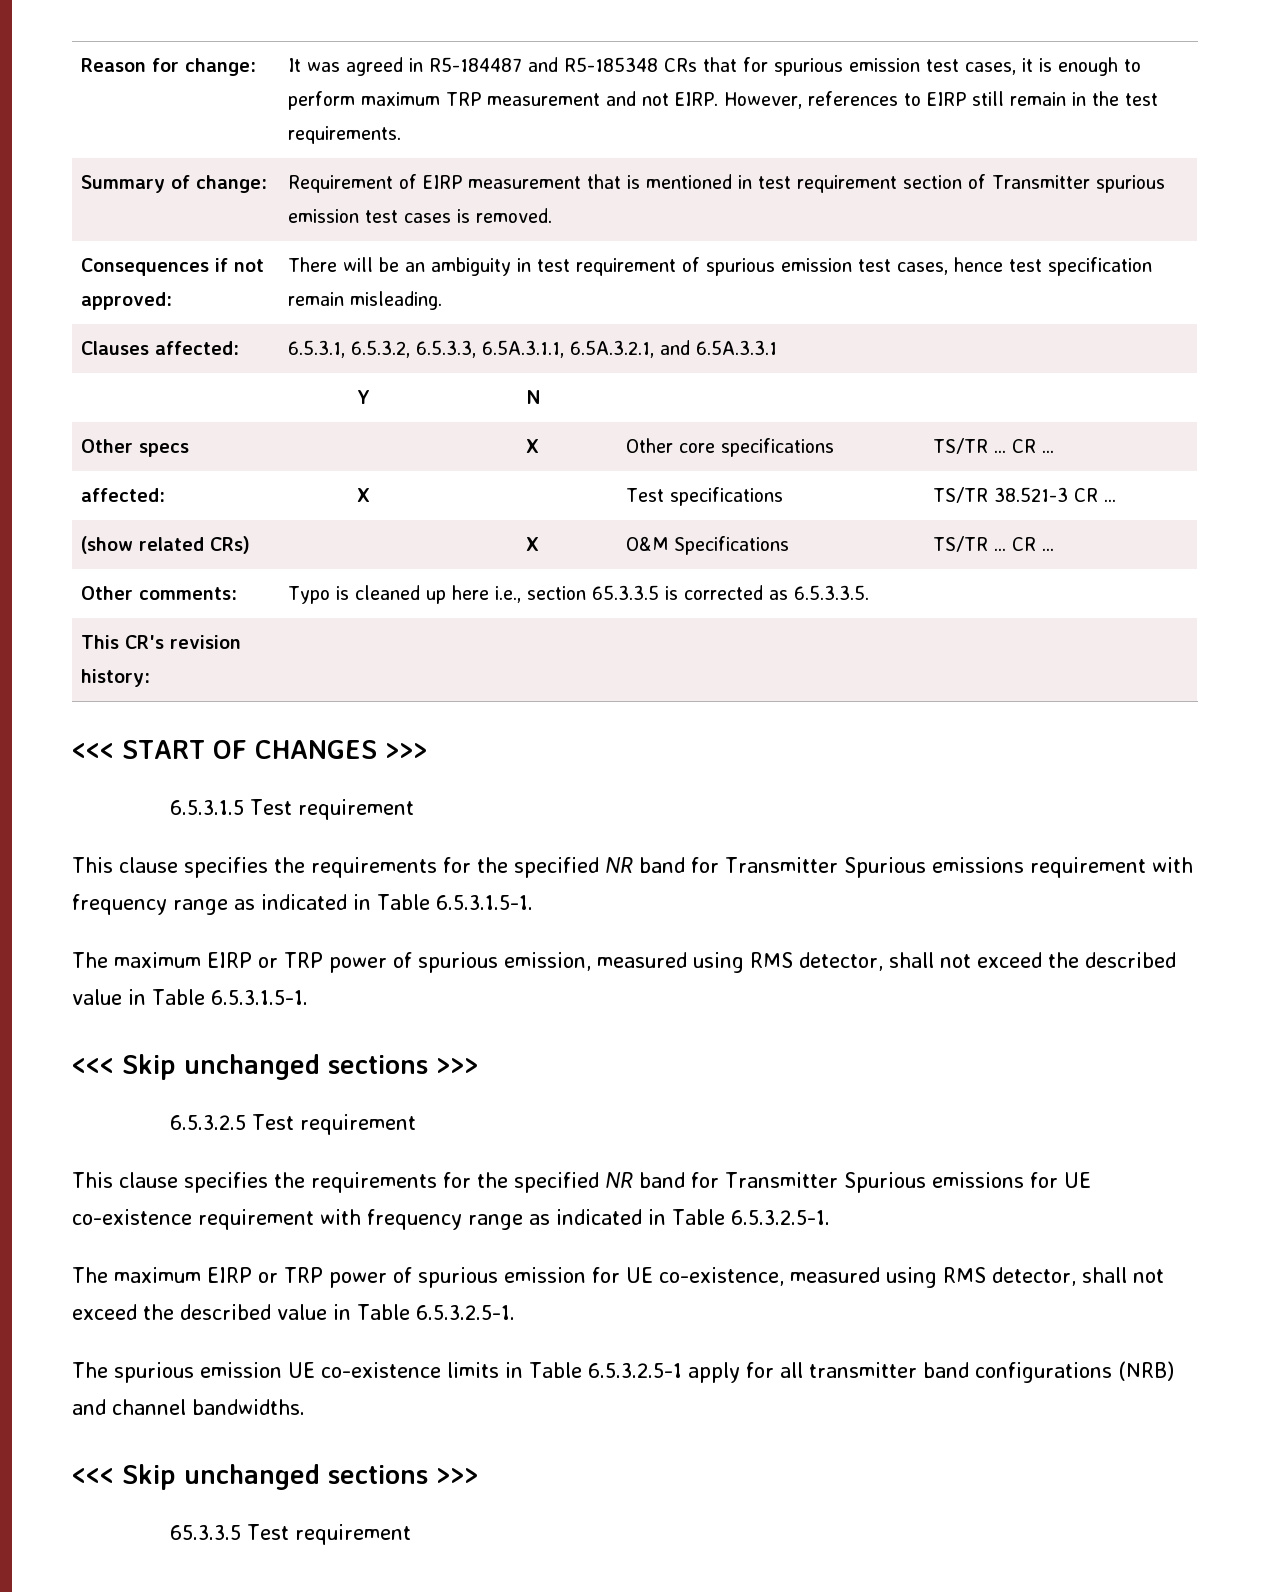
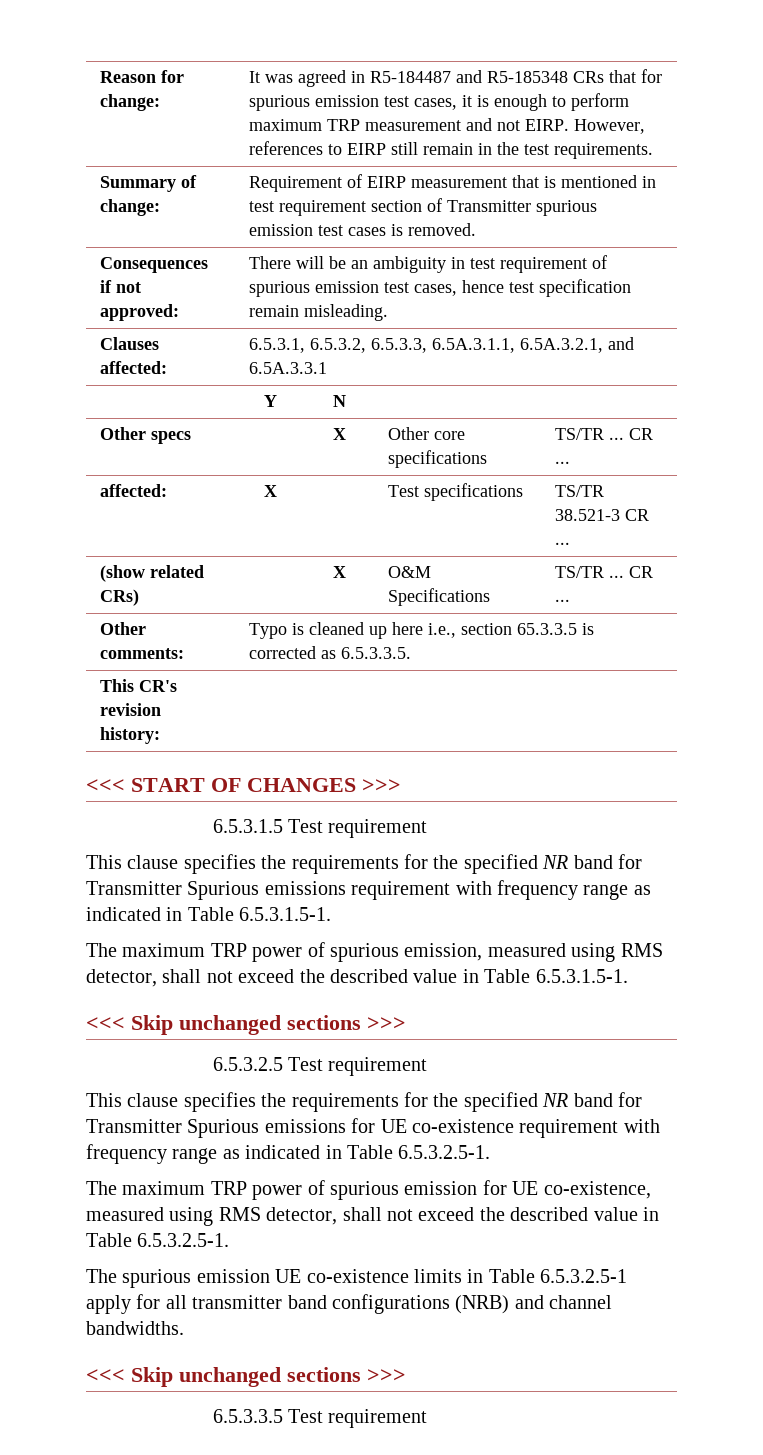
- The maximum EIRP or TRP power of spurious emission, measured using RMS detector, shall not exceed the described value in Table 6.5.3.1.5-1.
+ The maximum TRP power of spurious emission, measured using RMS detector, shall not exceed the described value in Table 6.5.3.1.5-1.
- The maximum EIRP or TRP power of spurious emission for UE co-existence, measured using RMS detector, shall not exceed the described value in Table 6.5.3.2.5-1.
+ The maximum TRP power of spurious emission for UE co-existence, measured using RMS detector, shall not exceed the described value in Table 6.5.3.2.5-1.
- 65.3.3.5 Test requirement
+ 6.5.3.3.5 Test requirement

